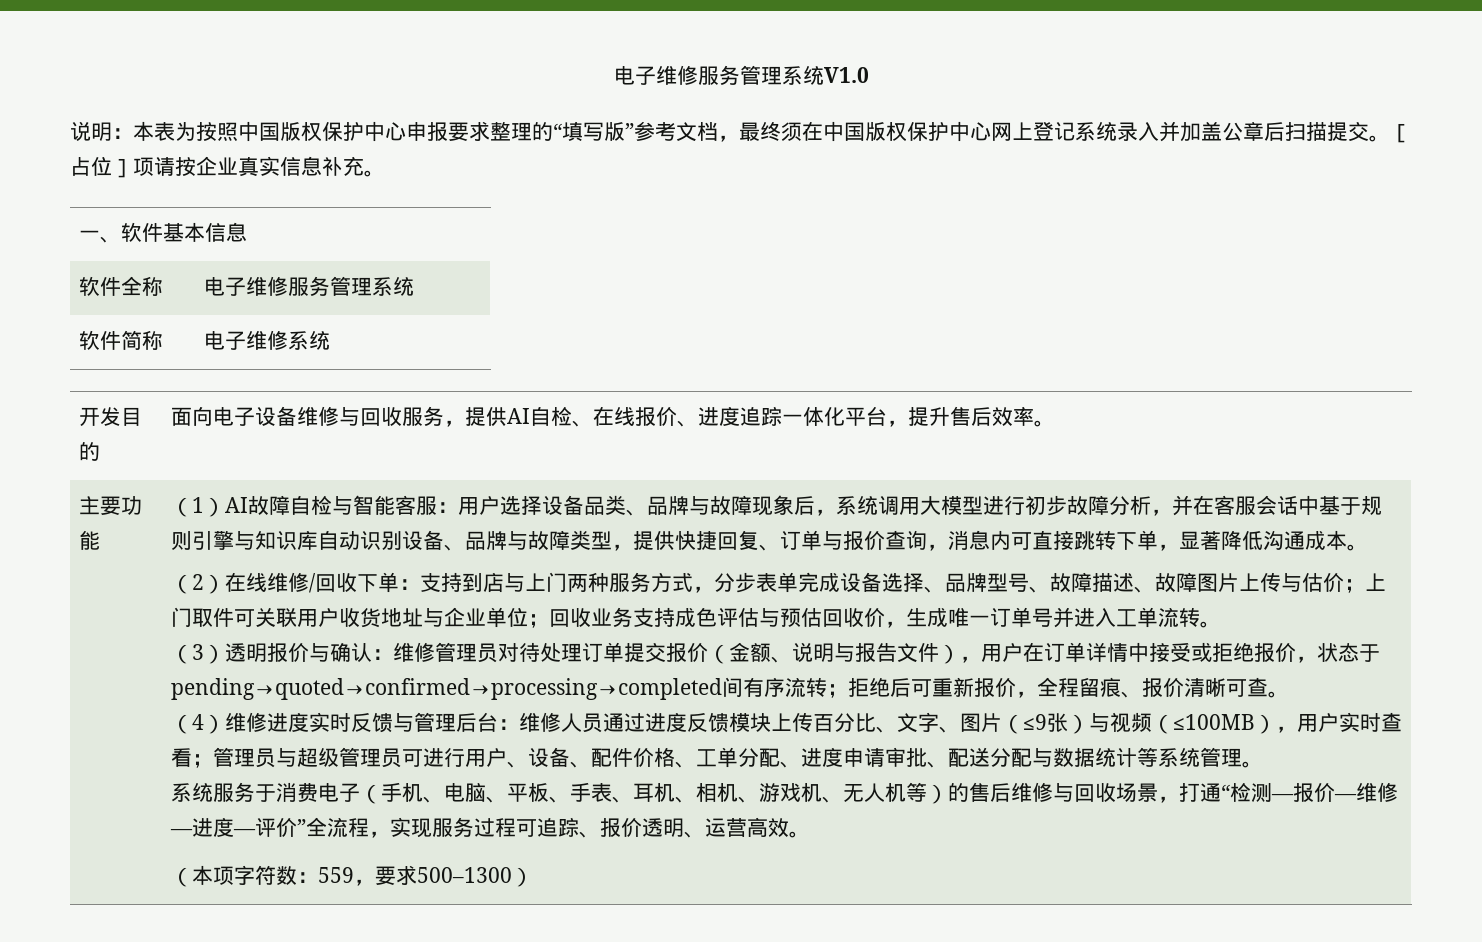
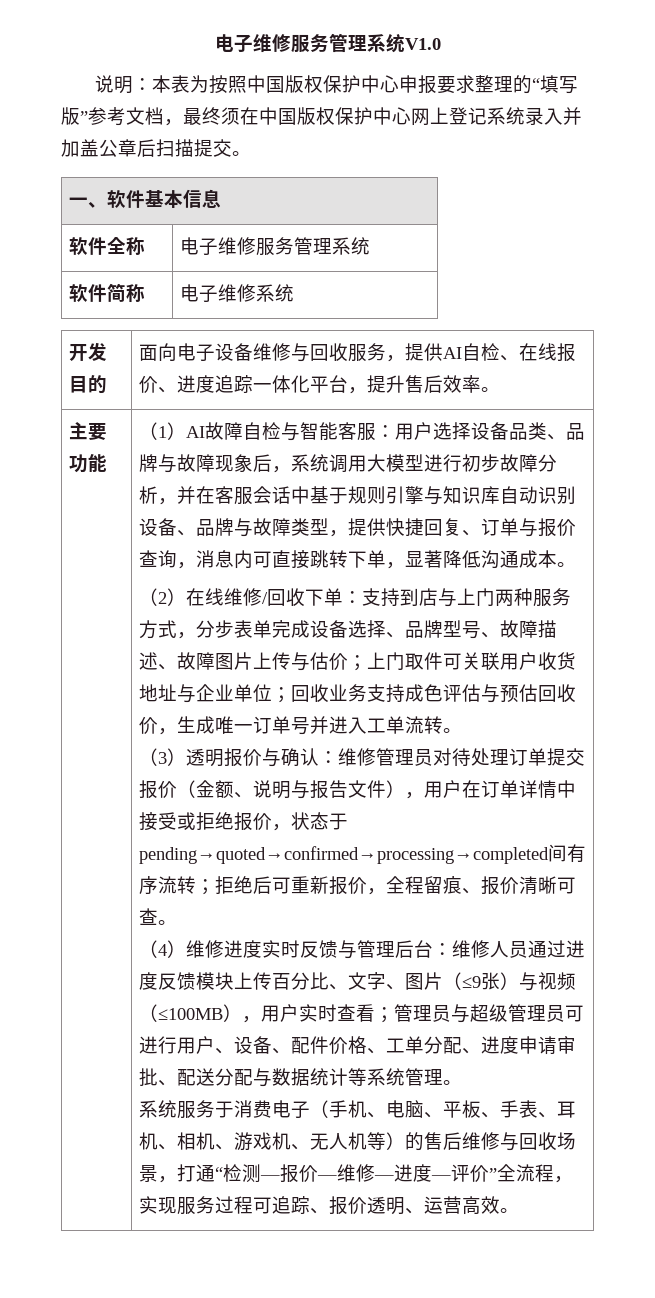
- ［占位］项请按企业真实信息补充。
- （本项字符数：559，要求500–1300）

